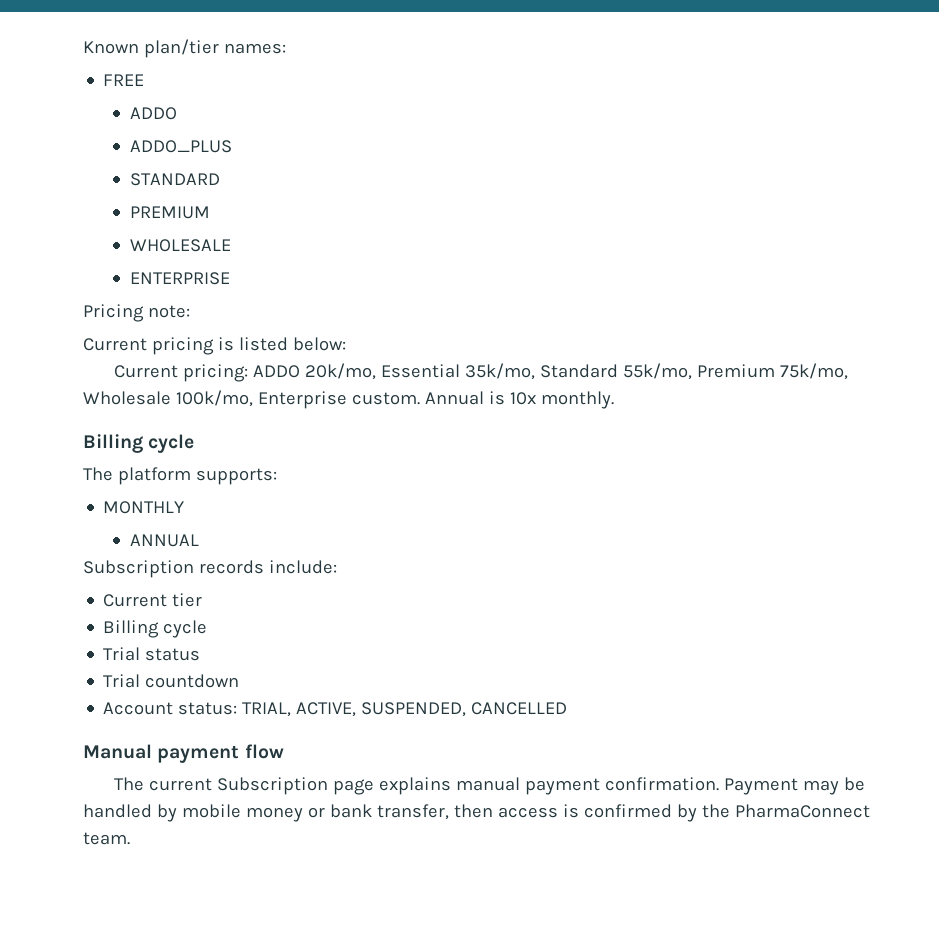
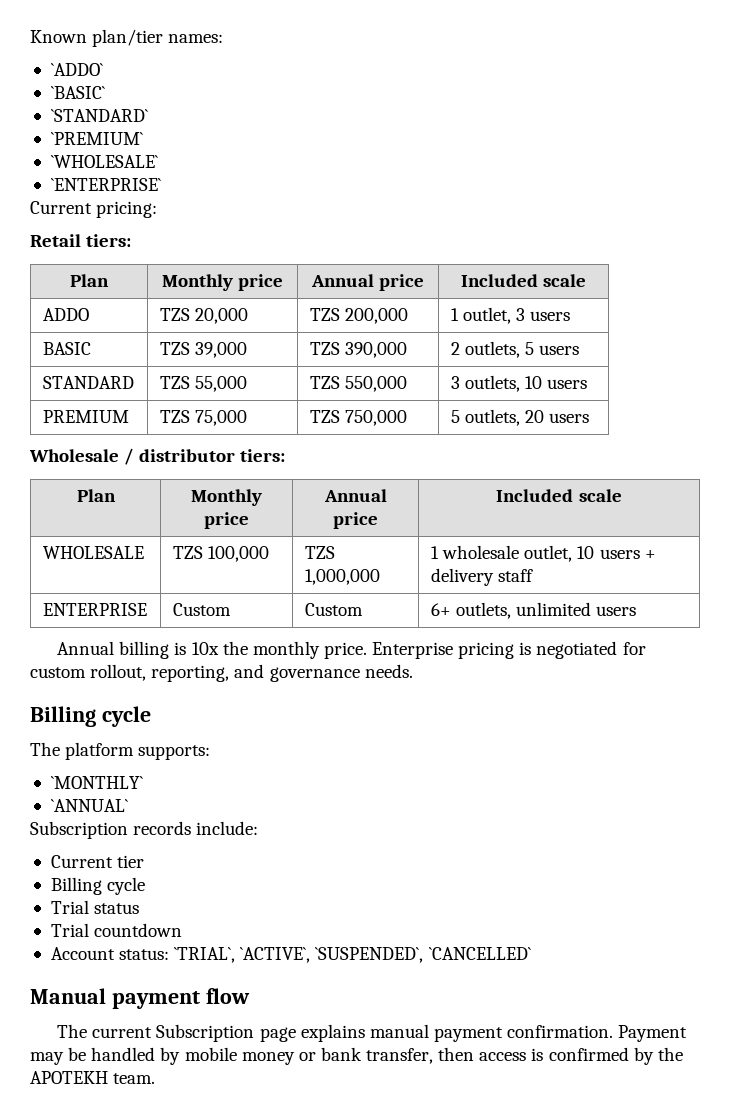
- FREE
- ADDO
- ADDO_PLUS
- STANDARD
- PREMIUM
- WHOLESALE
- ENTERPRISE
- Pricing note:
- Current pricing is listed below:
- Current pricing: ADDO 20k/mo, Essential 35k/mo, Standard 55k/mo, Premium 75k/mo, Wholesale 100k/mo, Enterprise custom. Annual is 10x monthly.
+ `ADDO`
+ `BASIC`
+ `STANDARD`
+ `PREMIUM`
+ `WHOLESALE`
+ `ENTERPRISE`
+ Current pricing:
+ Retail tiers:
+ Plan | Monthly price | Annual price | Included scale
+ ADDO | TZS 20,000 | TZS 200,000 | 1 outlet, 3 users
+ BASIC | TZS 39,000 | TZS 390,000 | 2 outlets, 5 users
+ STANDARD | TZS 55,000 | TZS 550,000 | 3 outlets, 10 users
+ PREMIUM | TZS 75,000 | TZS 750,000 | 5 outlets, 20 users
+ Wholesale / distributor tiers:
+ Plan | Monthly price | Annual price | Included scale
+ WHOLESALE | TZS 100,000 | TZS 1,000,000 | 1 wholesale outlet, 10 users + delivery staff
+ ENTERPRISE | Custom | Custom | 6+ outlets, unlimited users
+ Annual billing is 10x the monthly price. Enterprise pricing is negotiated for custom rollout, reporting, and governance needs.
- MONTHLY
- ANNUAL
+ `MONTHLY`
+ `ANNUAL`
- Account status: TRIAL, ACTIVE, SUSPENDED, CANCELLED
+ Account status: `TRIAL`, `ACTIVE`, `SUSPENDED`, `CANCELLED`
- Payment may be handled by mobile money or bank transfer, then access is confirmed by the PharmaConnect team.
+ Payment may be handled by mobile money or bank transfer, then access is confirmed by the APOTEKH team.

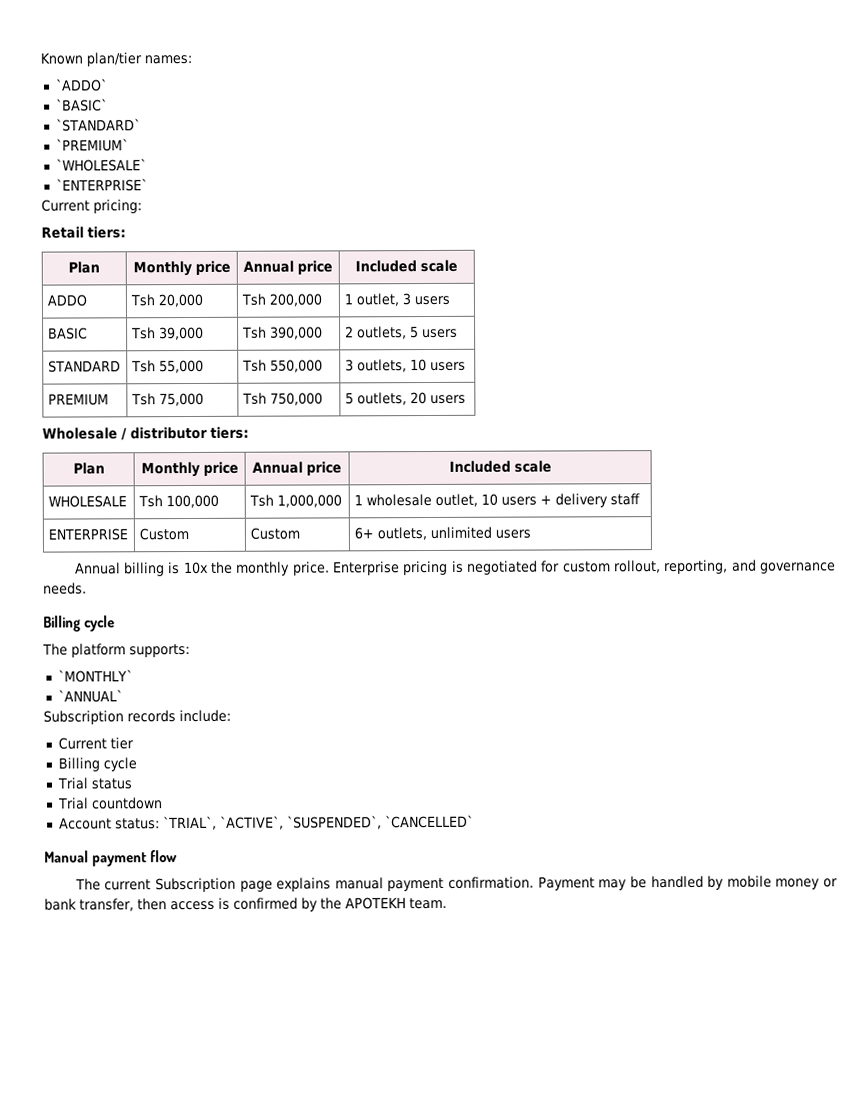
- ADDO | TZS 20,000 | TZS 200,000 | 1 outlet, 3 users
+ ADDO | Tsh 20,000 | Tsh 200,000 | 1 outlet, 3 users
- BASIC | TZS 39,000 | TZS 390,000 | 2 outlets, 5 users
+ BASIC | Tsh 39,000 | Tsh 390,000 | 2 outlets, 5 users
- STANDARD | TZS 55,000 | TZS 550,000 | 3 outlets, 10 users
+ STANDARD | Tsh 55,000 | Tsh 550,000 | 3 outlets, 10 users
- PREMIUM | TZS 75,000 | TZS 750,000 | 5 outlets, 20 users
+ PREMIUM | Tsh 75,000 | Tsh 750,000 | 5 outlets, 20 users
- WHOLESALE | TZS 100,000 | TZS 1,000,000 | 1 wholesale outlet, 10 users + delivery staff
+ WHOLESALE | Tsh 100,000 | Tsh 1,000,000 | 1 wholesale outlet, 10 users + delivery staff

